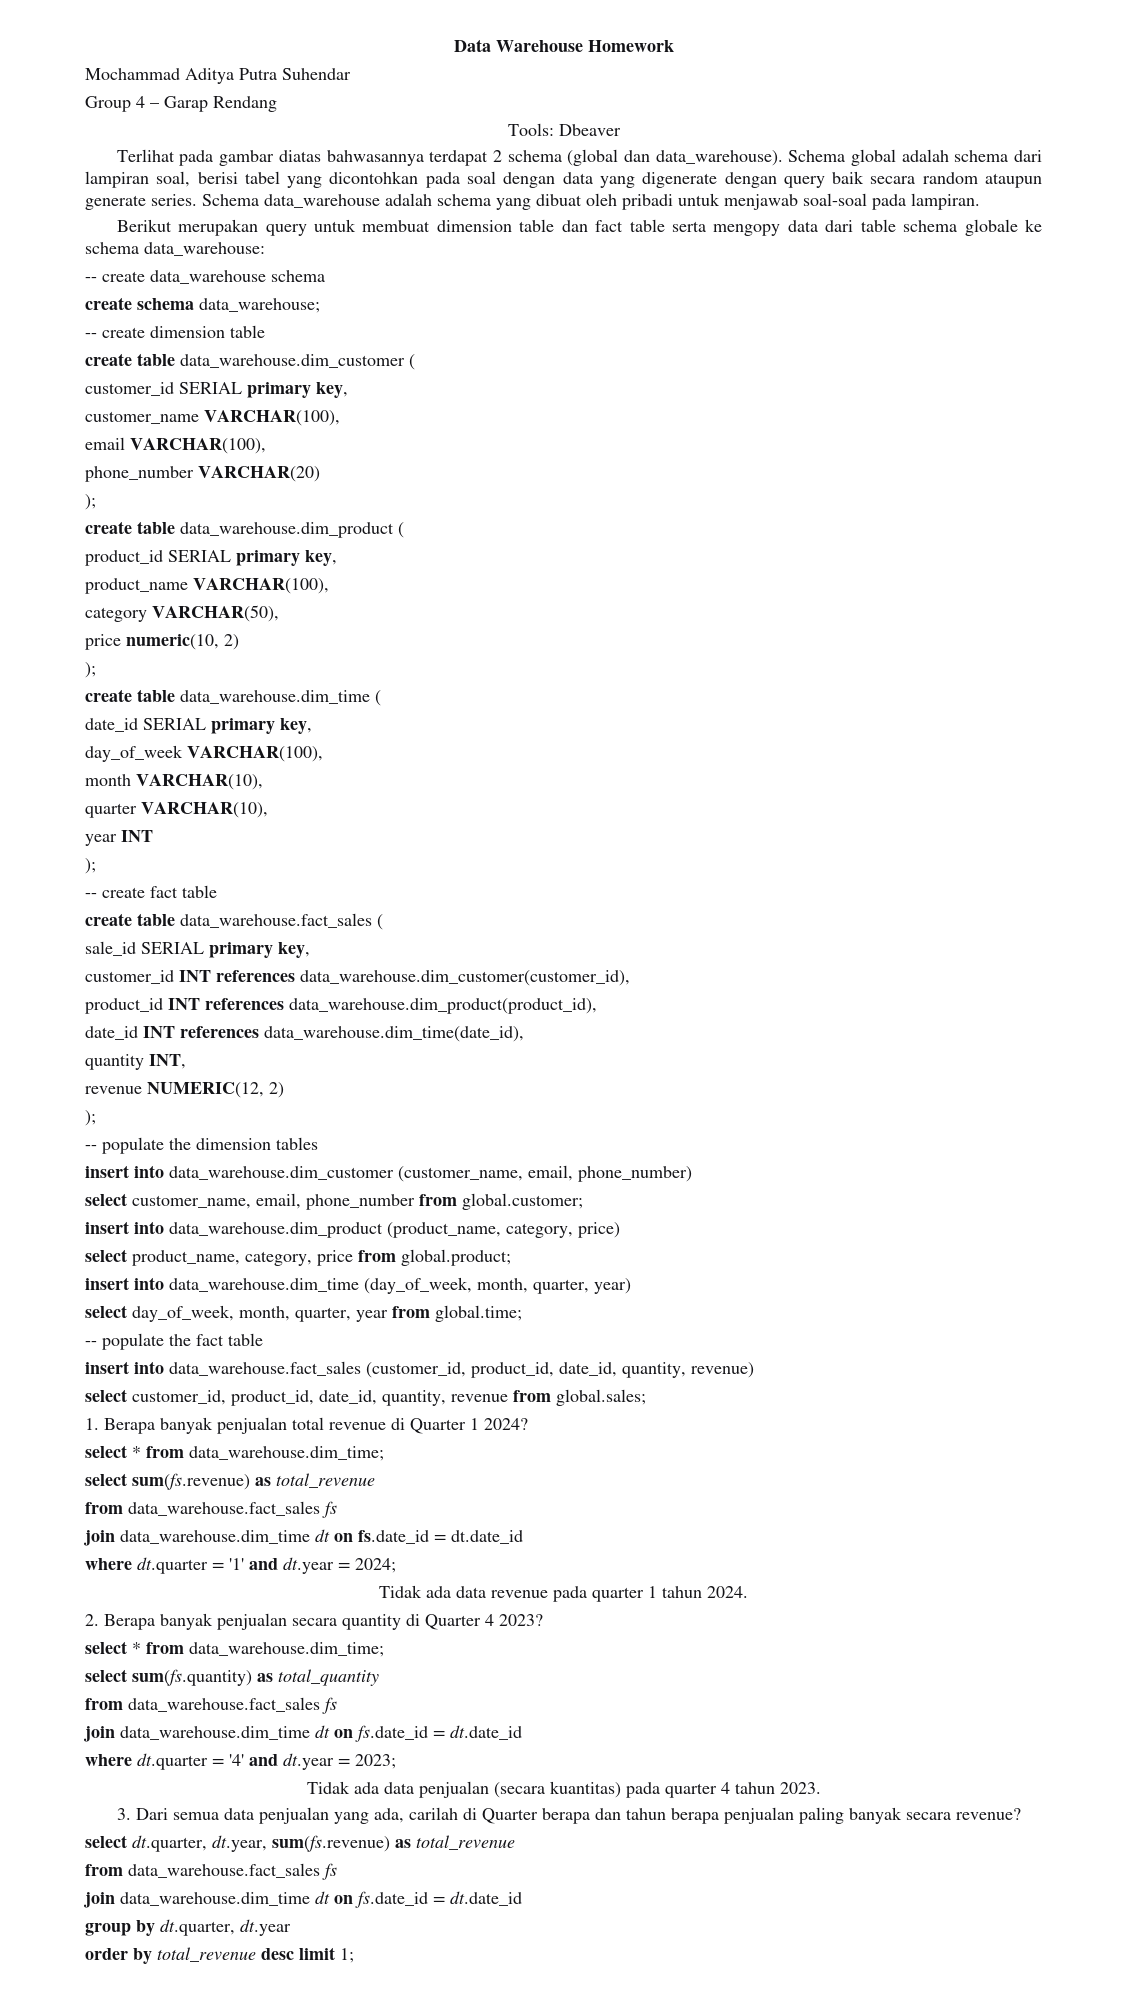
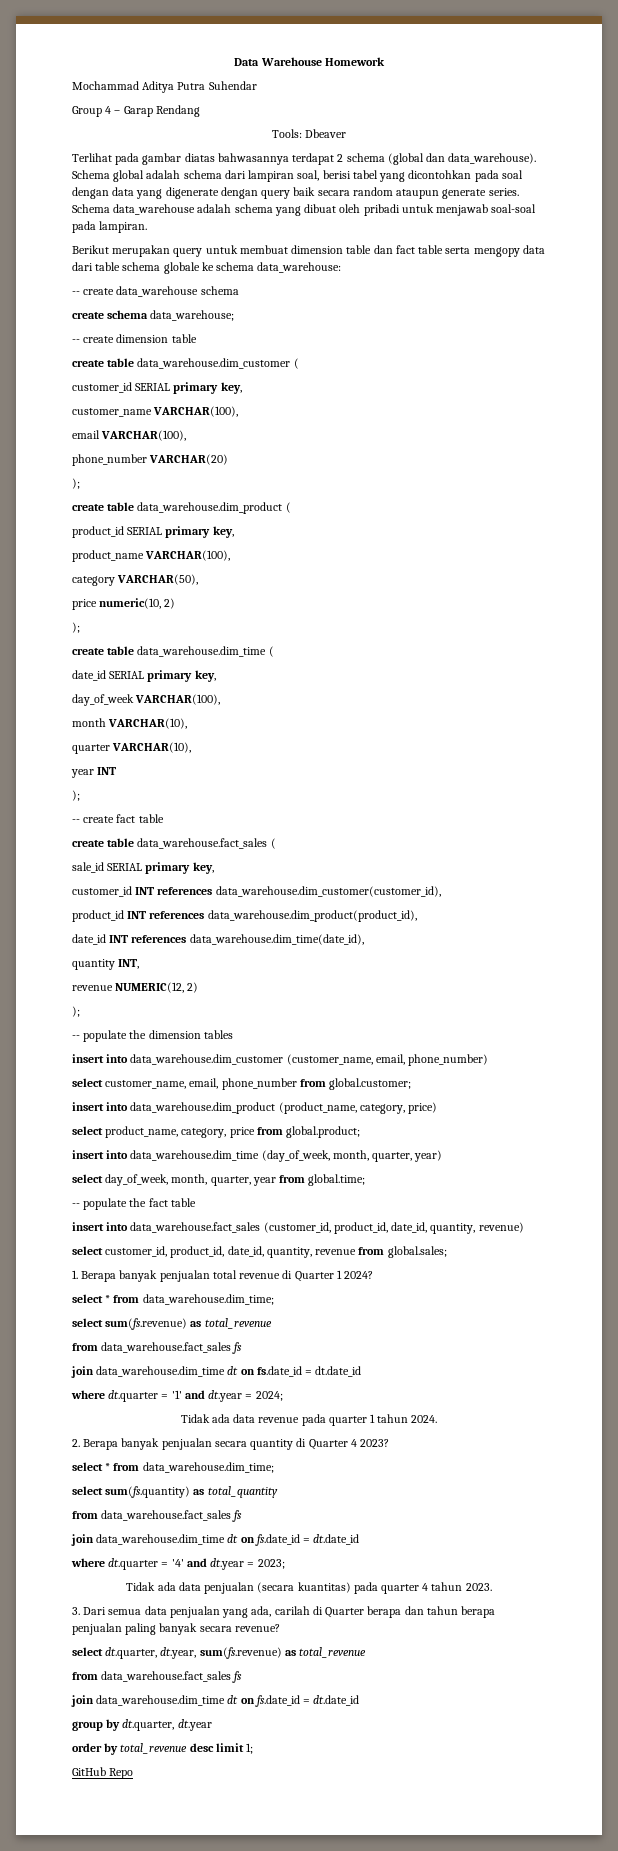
+ GitHub Repo

